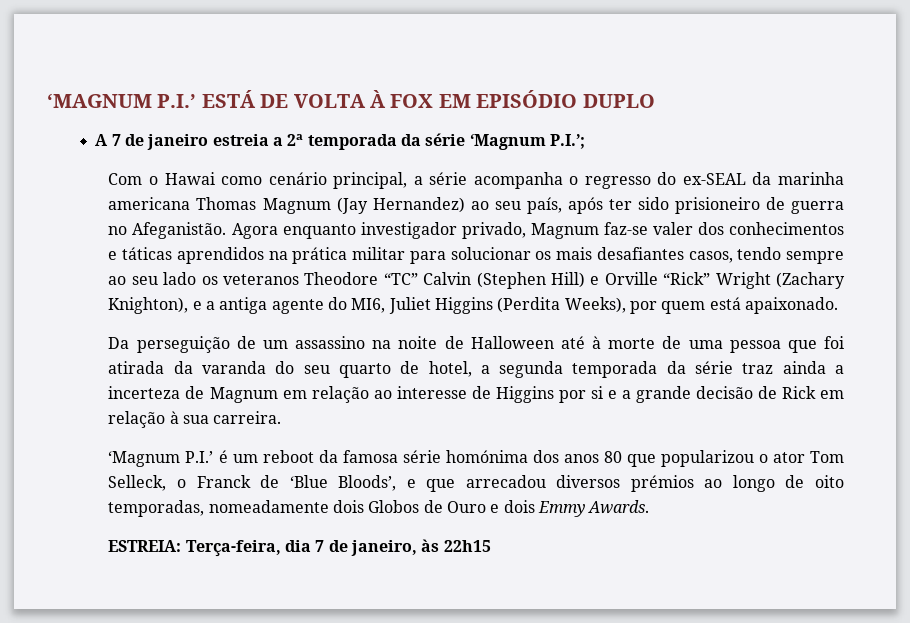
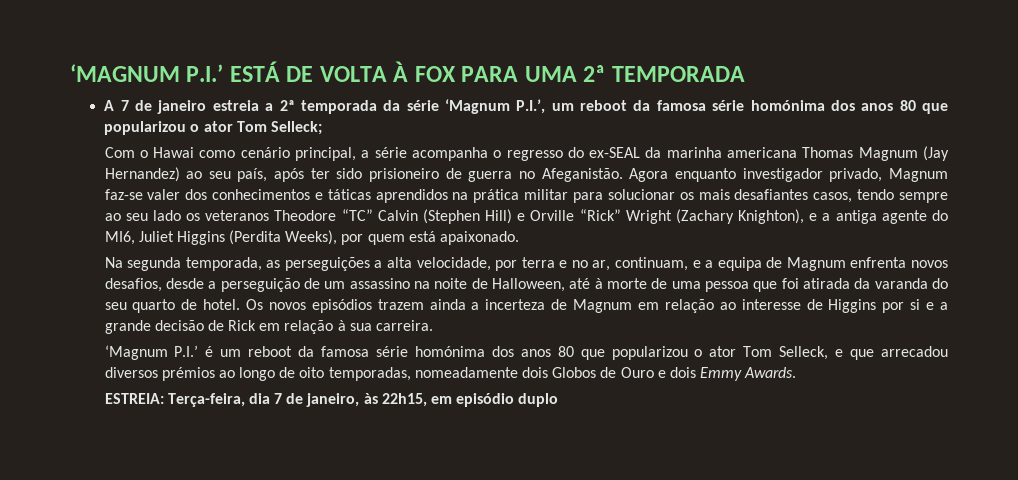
- ‘MAGNUM P.I.’ ESTÁ DE VOLTA À FOX EM EPISÓDIO DUPLO
+ ‘MAGNUM P.I.’ ESTÁ DE VOLTA À FOX PARA UMA 2ª TEMPORADA
- A 7 de janeiro estreia a 2ª temporada da série ‘Magnum P.I.’;
+ A 7 de janeiro estreia a 2ª temporada da série ‘Magnum P.I.’, um reboot da famosa série homónima dos anos 80 que popularizou o ator Tom Selleck;
- Da perseguição de um assassino na noite de Halloween até à morte de uma pessoa que foi atirada da varanda do seu quarto de hotel, a segunda temporada da série traz ainda a incerteza de Magnum em relação ao interesse de Higgins por si e a grande decisão de Rick em relação à sua carreira.
+ Na segunda temporada, as perseguições a alta velocidade, por terra e no ar, continuam, e a equipa de Magnum enfrenta novos desafios, desde a perseguição de um assassino na noite de Halloween, até à morte de uma pessoa que foi atirada da varanda do seu quarto de hotel. Os novos episódios trazem ainda a incerteza de Magnum em relação ao interesse de Higgins por si e a grande decisão de Rick em relação à sua carreira.
- ‘Magnum P.I.’ é um reboot da famosa série homónima dos anos 80 que popularizou o ator Tom Selleck, o Franck de ‘Blue Bloods’, e que arrecadou diversos prémios ao longo de oito temporadas, nomeadamente dois Globos de Ouro e dois Emmy Awards.
+ ‘Magnum P.I.’ é um reboot da famosa série homónima dos anos 80 que popularizou o ator Tom Selleck, e que arrecadou diversos prémios ao longo de oito temporadas, nomeadamente dois Globos de Ouro e dois Emmy Awards.
- ESTREIA: Terça-feira, dia 7 de janeiro, às 22h15
+ ESTREIA: Terça-feira, dia 7 de janeiro, às 22h15, em episódio duplo

